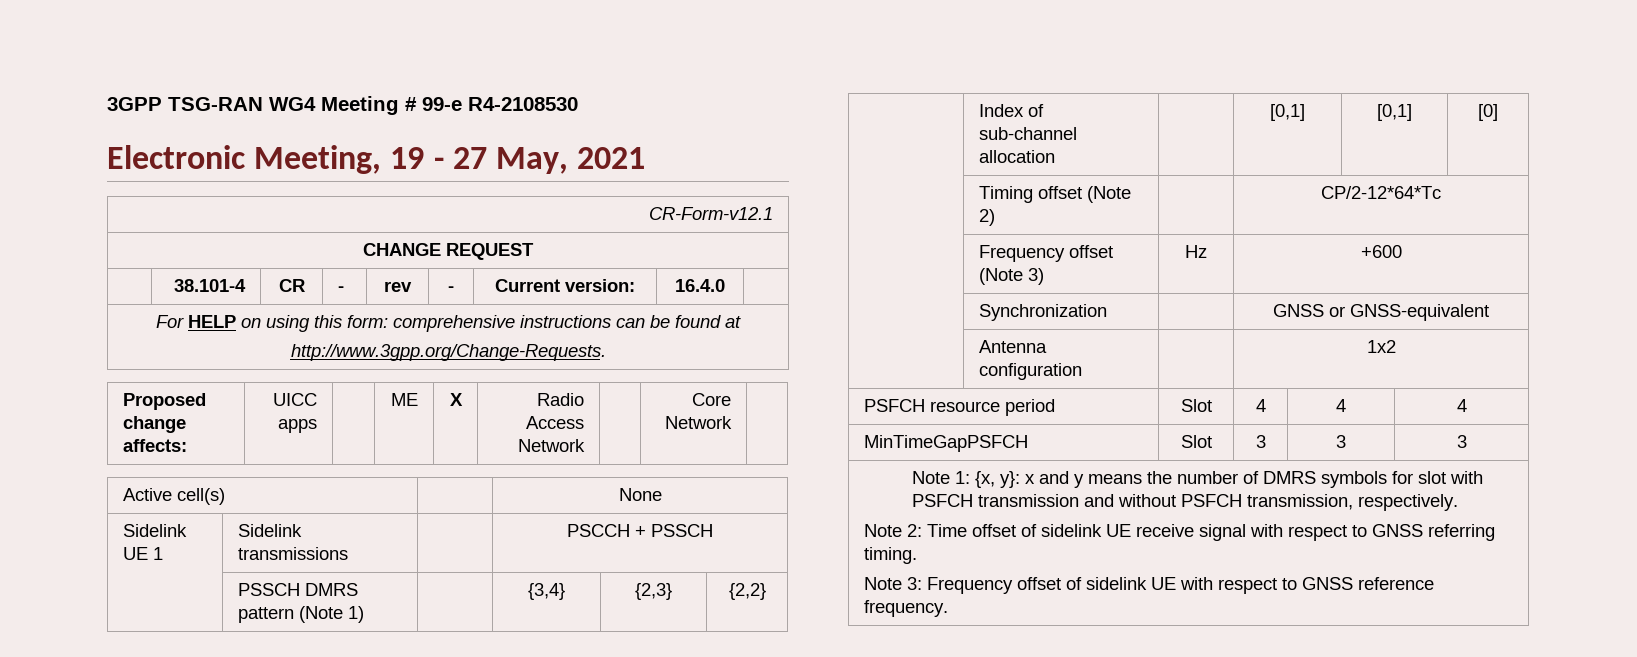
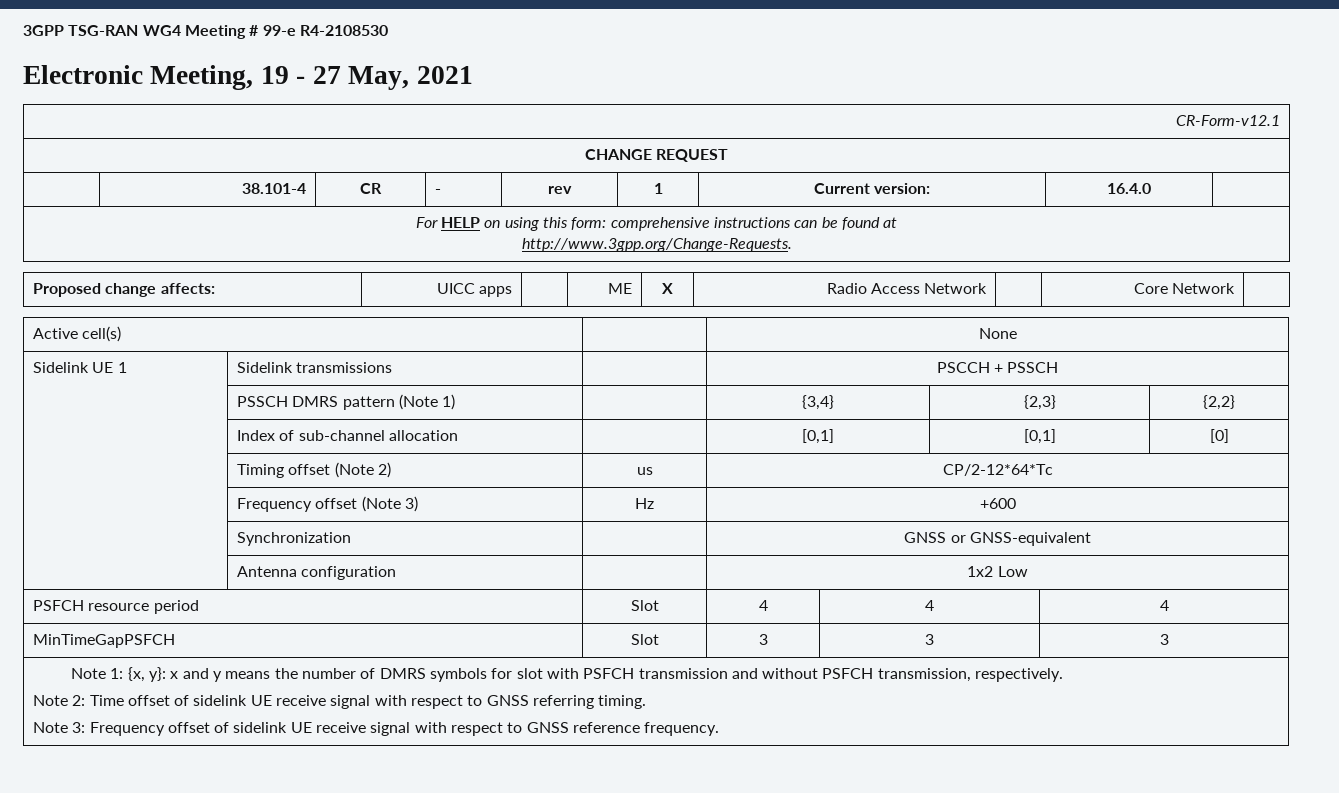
- | 38.101-4 | CR | - | rev | - | Current version: | 16.4.0 |
+ | 38.101-4 | CR | - | rev | 1 | Current version: | 16.4.0 |
- | Timing offset (Note 2) | | CP/2-12*64*Tc
+ | Timing offset (Note 2) | us | CP/2-12*64*Tc
- | Antenna configuration | | 1x2
+ | Antenna configuration | | 1x2 Low
- Note 3: Frequency offset of sidelink UE with respect to GNSS reference frequency.
+ Note 3: Frequency offset of sidelink UE receive signal with respect to GNSS reference frequency.

